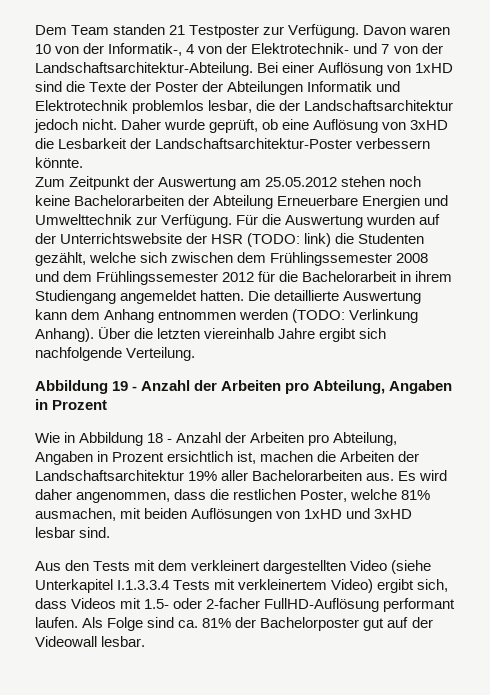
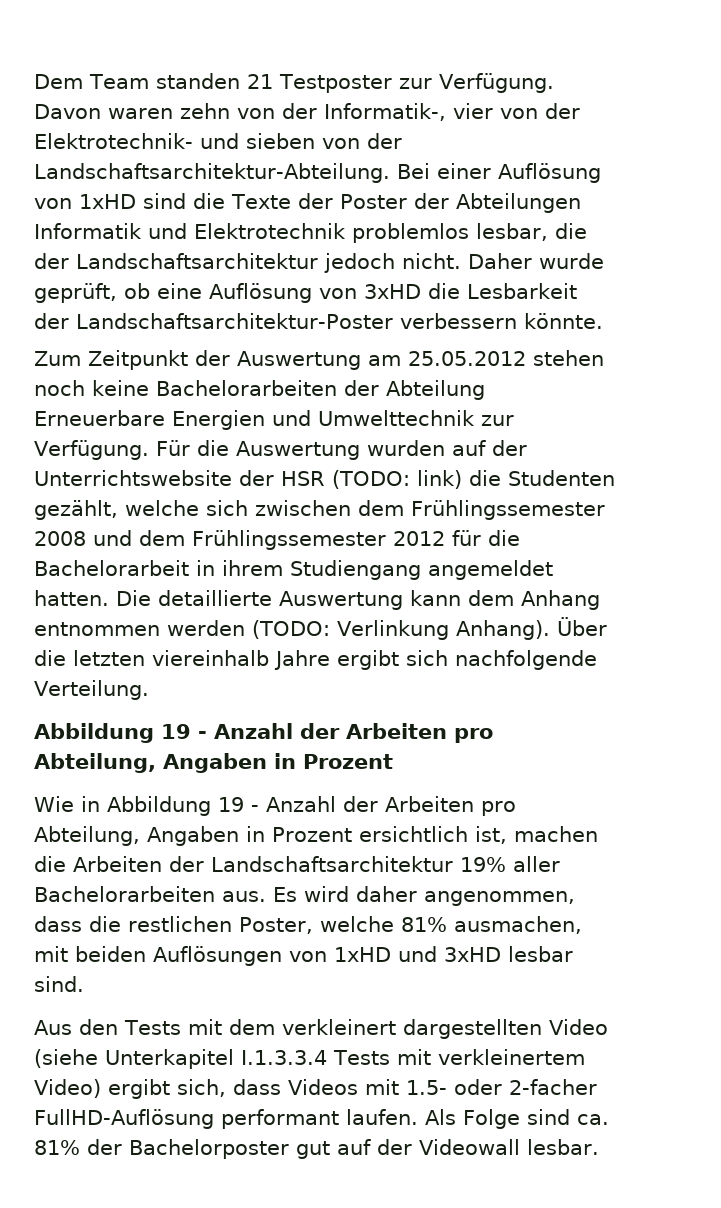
- Davon waren 10 von der Informatik-, 4 von der Elektrotechnik- und 7 von der Landschaftsarchitektur-Abteilung.
+ Davon waren zehn von der Informatik-, vier von der Elektrotechnik- und sieben von der Landschaftsarchitektur-Abteilung.
- Wie in Abbildung 18 - Anzahl der Arbeiten pro Abteilung, Angaben in Prozent ersichtlich ist, machen die Arbeiten der Landschaftsarchitektur 19% aller Bachelorarbeiten aus.
+ Wie in Abbildung 19 - Anzahl der Arbeiten pro Abteilung, Angaben in Prozent ersichtlich ist, machen die Arbeiten der Landschaftsarchitektur 19% aller Bachelorarbeiten aus.

